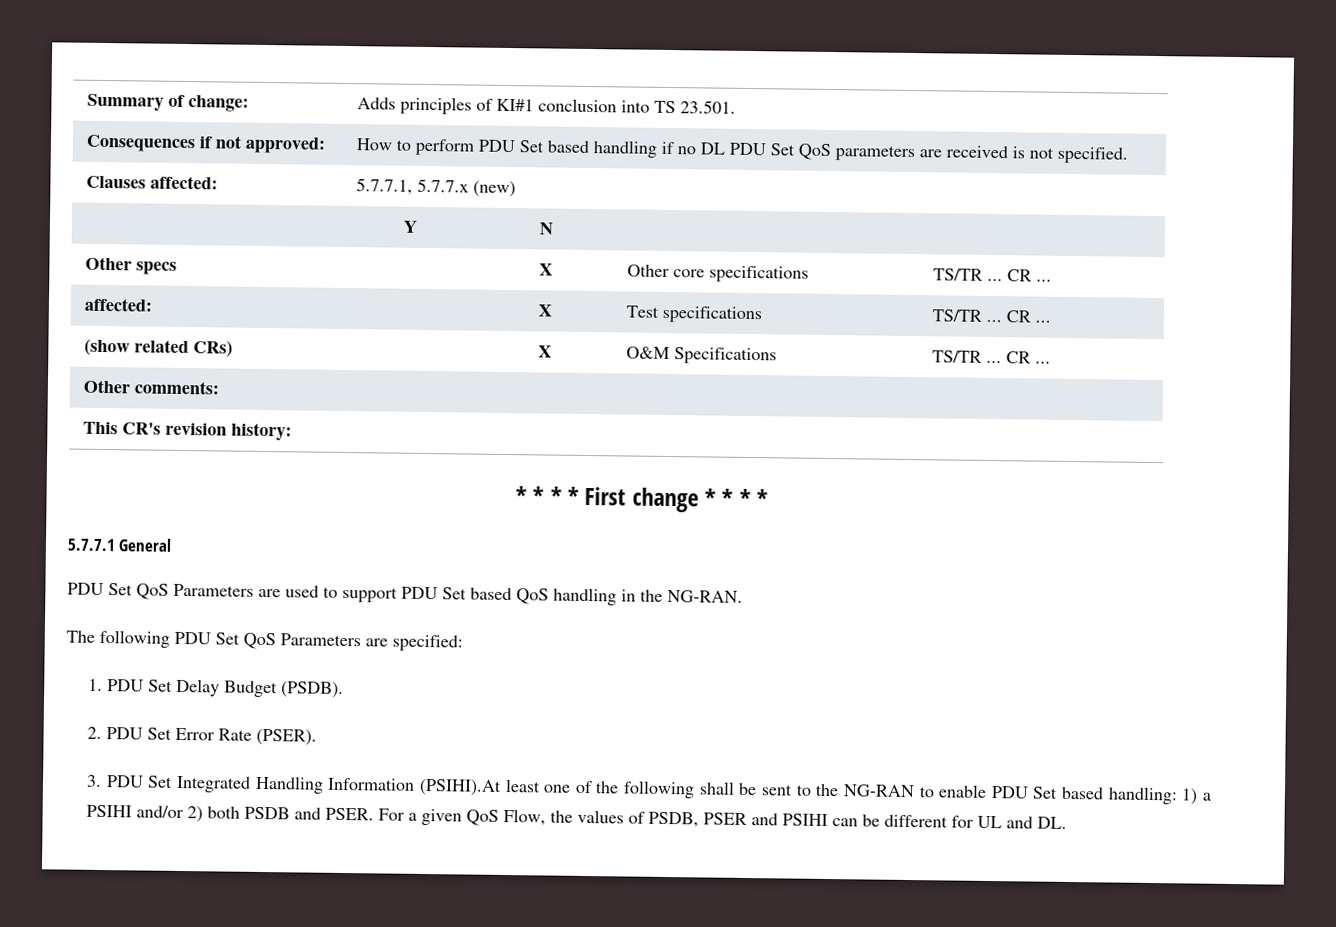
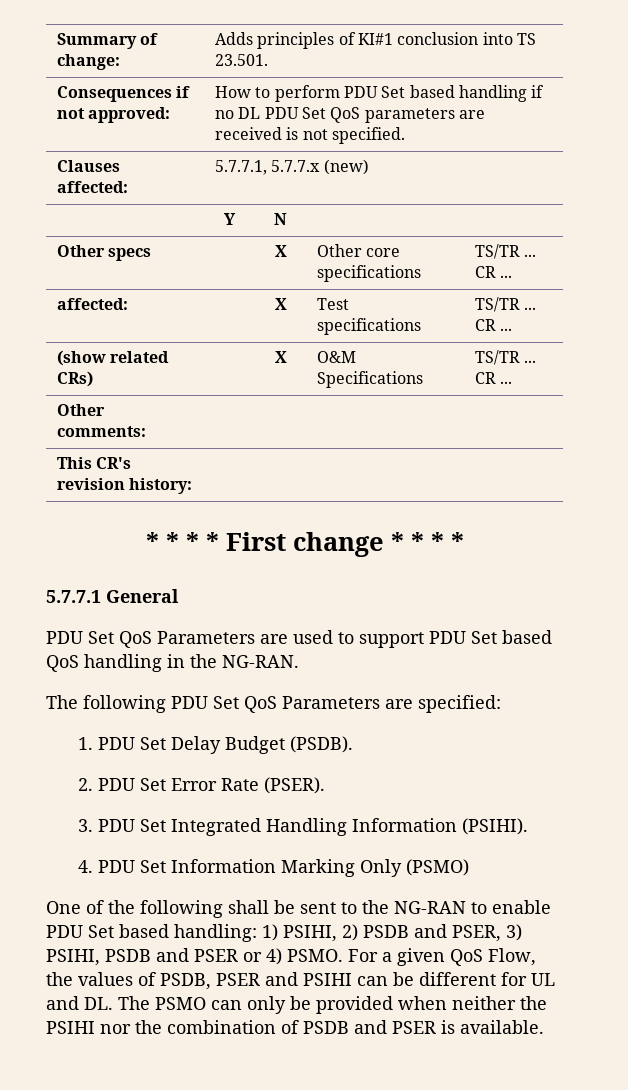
- 3. PDU Set Integrated Handling Information (PSIHI).At least one of the following shall be sent to the NG-RAN to enable PDU Set based handling: 1) a PSIHI and/or 2) both PSDB and PSER.
+ 3. PDU Set Integrated Handling Information (PSIHI).
+ 4. PDU Set Information Marking Only (PSMO)
+ One of the following shall be sent to the NG-RAN to enable PDU Set based handling: 1) PSIHI, 2) PSDB and PSER, 3) PSIHI, PSDB and PSER or 4) PSMO.
- For a given QoS Flow, the values of PSDB, PSER and PSIHI can be different for UL and DL.
+ For a given QoS Flow, the values of PSDB, PSER and PSIHI can be different for UL and DL. The PSMO can only be provided when neither the PSIHI nor the combination of PSDB and PSER is available.

